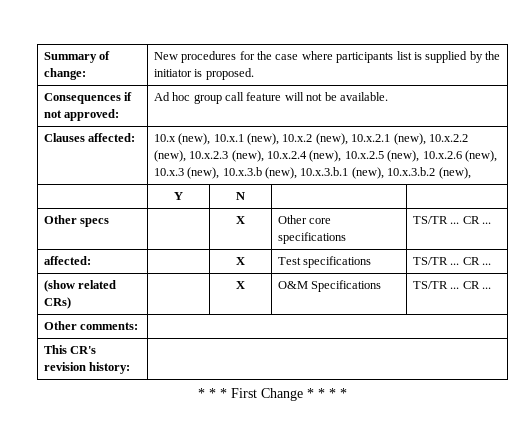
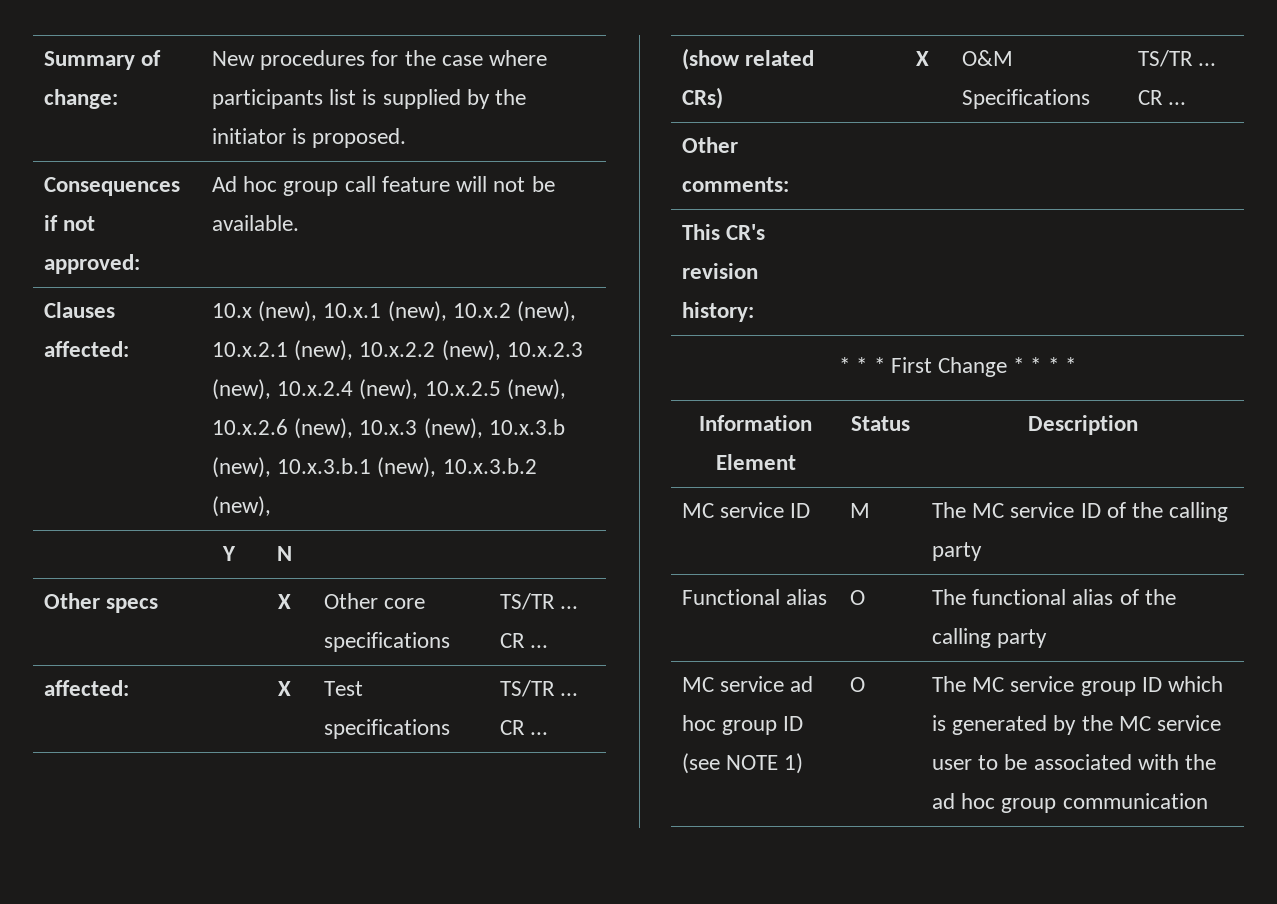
+ Information Element | Status | Description
+ MC service ID | M | The MC service ID of the calling party
+ Functional alias | O | The functional alias of the calling party
+ MC service ad hoc group ID (see NOTE 1) | O | The MC service group ID which is generated by the MC service user to be associated with the ad hoc group communication

